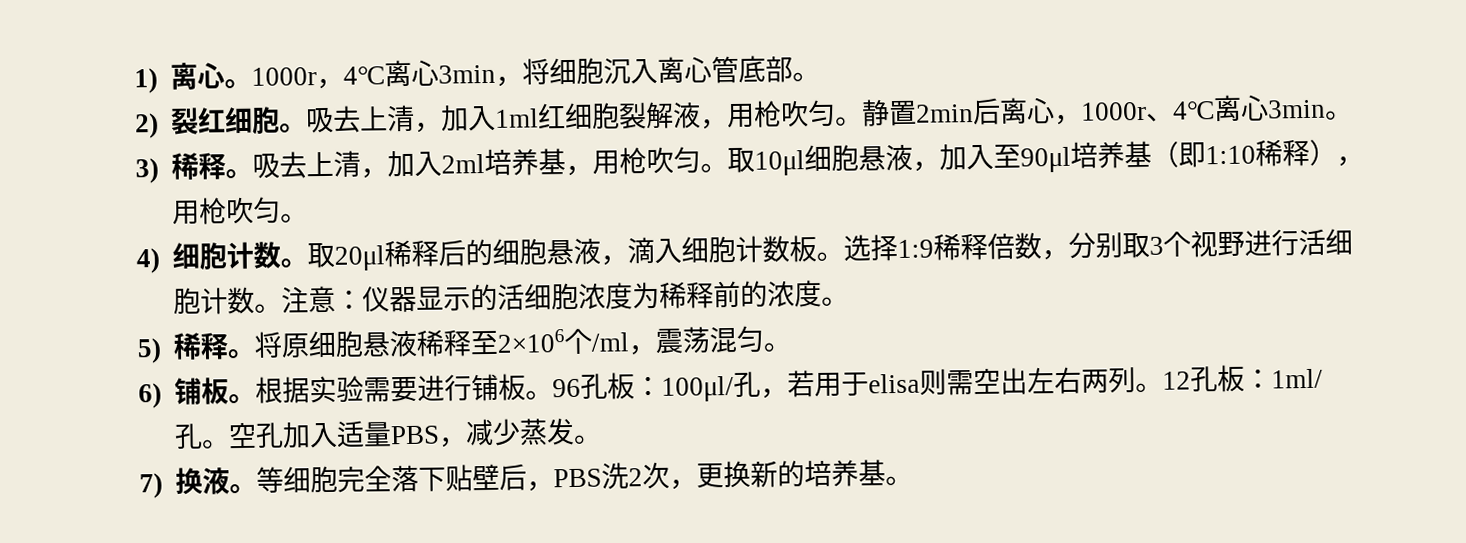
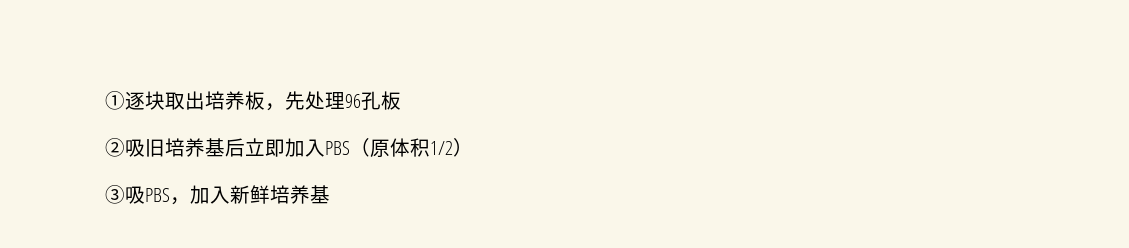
- 1)离心。1000r，4℃离心3min，将细胞沉入离心管底部。
- 2)裂红细胞。吸去上清，加入1ml红细胞裂解液，用枪吹匀。静置2min后离心，1000r、4℃离心3min。
- 3)稀释。吸去上清，加入2ml培养基，用枪吹匀。取10μl细胞悬液，加入至90μl培养基（即1:10稀释），用枪吹匀。
- 4)细胞计数。取20μl稀释后的细胞悬液，滴入细胞计数板。选择1:9稀释倍数，分别取3个视野进行活细胞计数。注意：仪器显示的活细胞浓度为稀释前的浓度。
- 5)稀释。将原细胞悬液稀释至2×106个/ml，震荡混匀。
- 6)铺板。根据实验需要进行铺板。96孔板：100μl/孔，若用于elisa则需空出左右两列。12孔板：1ml/孔。空孔加入适量PBS，减少蒸发。
- 7)换液。等细胞完全落下贴壁后，PBS洗2次，更换新的培养基。
+ ①逐块取出培养板，先处理96孔板
+ ②吸旧培养基后立即加入PBS（原体积1/2）
+ ③吸PBS，加入新鲜培养基

